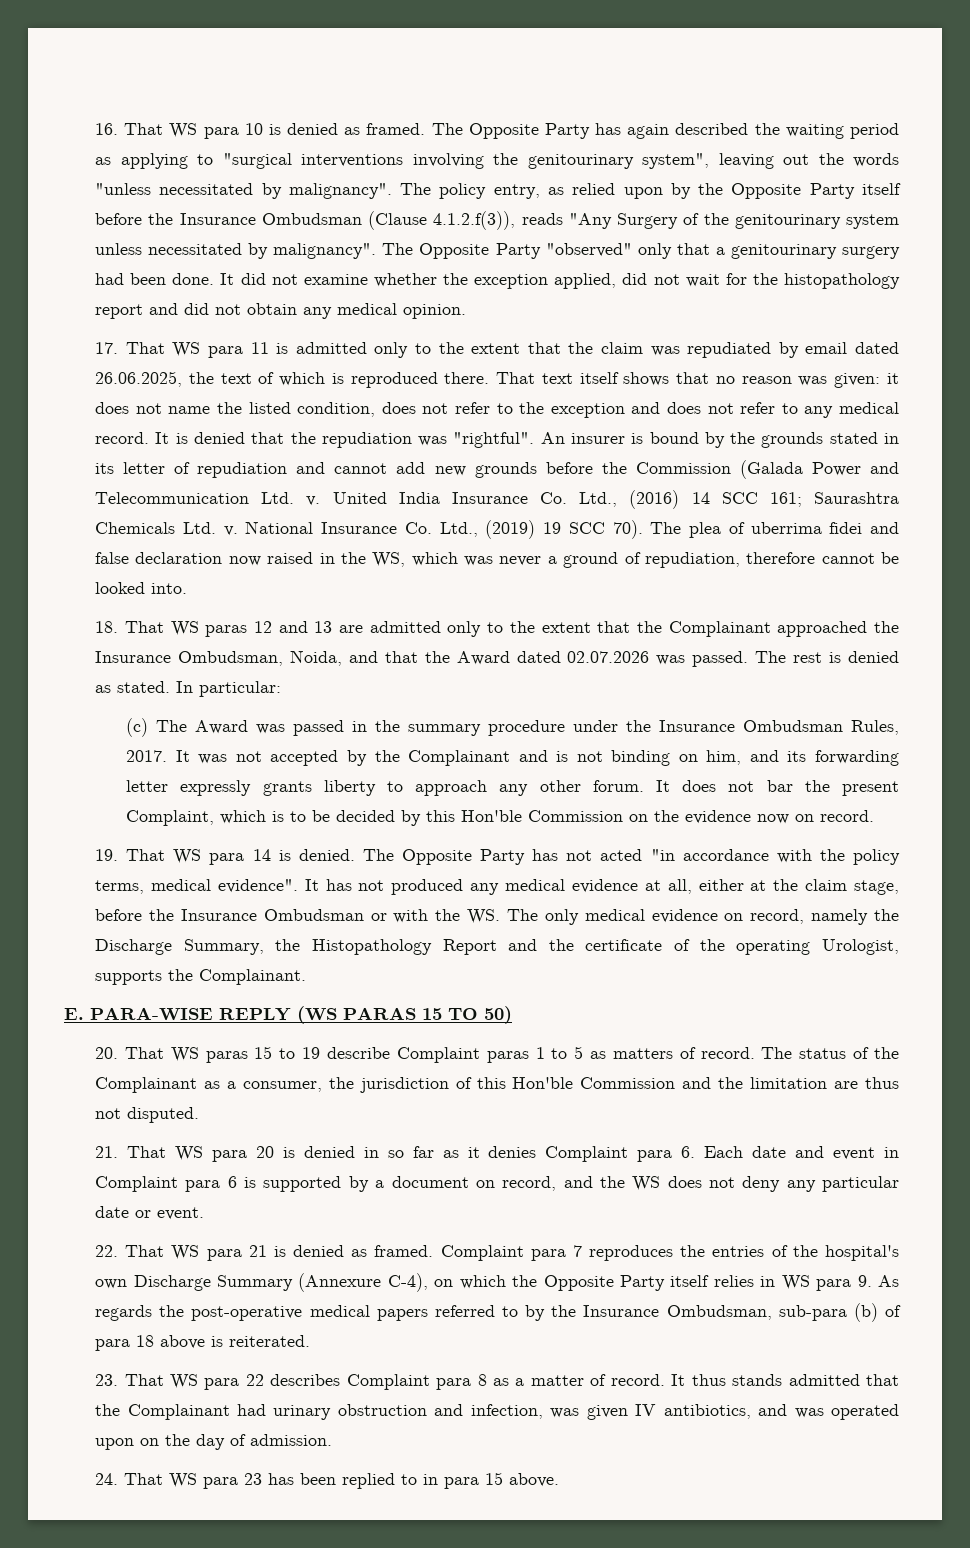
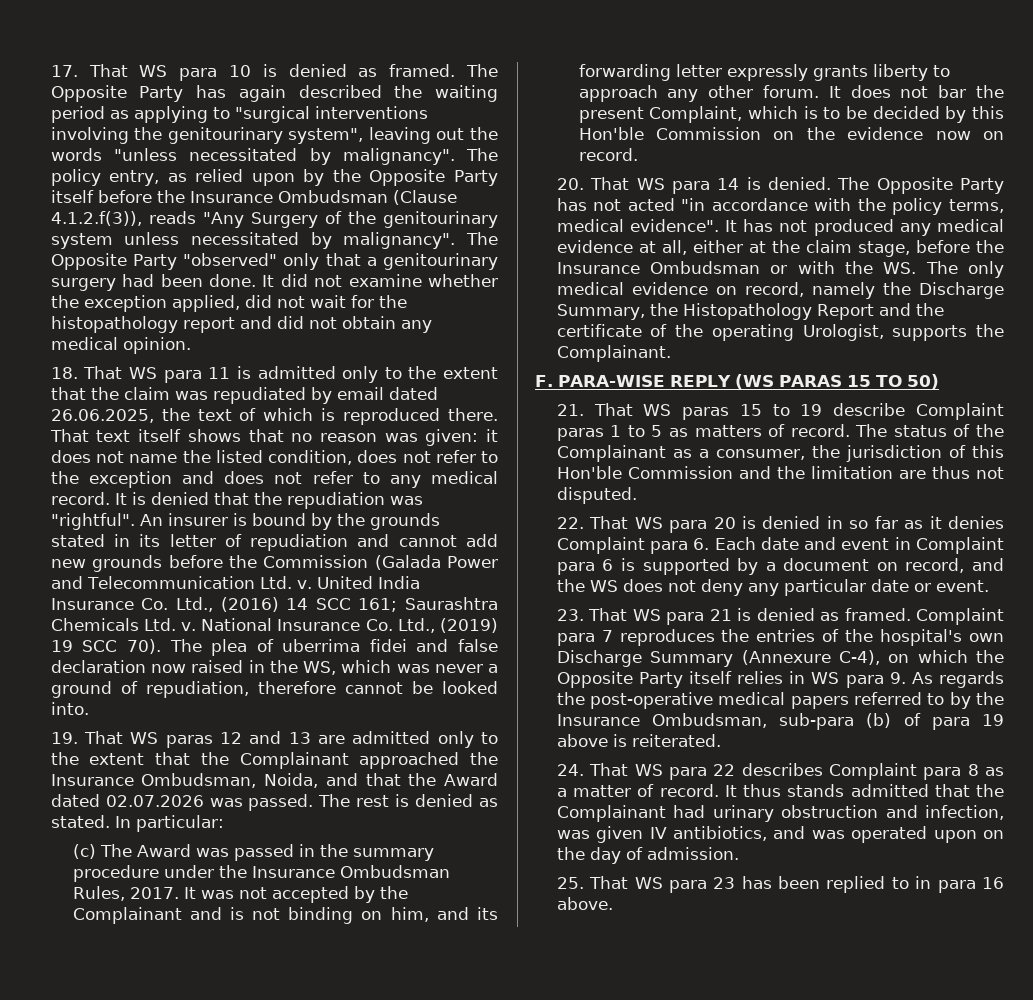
- 16. That WS para 10 is denied as framed.
+ 17. That WS para 10 is denied as framed.
- 17. That WS para 11 is admitted only to the extent that the claim was repudiated by email dated 26.06.2025, the text of which is reproduced there.
+ 18. That WS para 11 is admitted only to the extent that the claim was repudiated by email dated 26.06.2025, the text of which is reproduced there.
- 18. That WS paras 12 and 13 are admitted only to the extent that the Complainant approached the Insurance Ombudsman, Noida, and that the Award dated 02.07.2026 was passed.
+ 19. That WS paras 12 and 13 are admitted only to the extent that the Complainant approached the Insurance Ombudsman, Noida, and that the Award dated 02.07.2026 was passed.
- 19. That WS para 14 is denied.
+ 20. That WS para 14 is denied.
- E. PARA-WISE REPLY (WS PARAS 15 TO 50)
+ F. PARA-WISE REPLY (WS PARAS 15 TO 50)
- 20. That WS paras 15 to 19 describe Complaint paras 1 to 5 as matters of record.
+ 21. That WS paras 15 to 19 describe Complaint paras 1 to 5 as matters of record.
- 21. That WS para 20 is denied in so far as it denies Complaint para 6. Each date and event in Complaint para 6 is supported by a document on record, and the WS does not deny any particular date or event.
+ 22. That WS para 20 is denied in so far as it denies Complaint para 6. Each date and event in Complaint para 6 is supported by a document on record, and the WS does not deny any particular date or event.
- 22. That WS para 21 is denied as framed.
+ 23. That WS para 21 is denied as framed.
- Complaint para 7 reproduces the entries of the hospital's own Discharge Summary (Annexure C-4), on which the Opposite Party itself relies in WS para 9. As regards the post-operative medical papers referred to by the Insurance Ombudsman, sub-para (b) of para 18 above is reiterated.
+ Complaint para 7 reproduces the entries of the hospital's own Discharge Summary (Annexure C-4), on which the Opposite Party itself relies in WS para 9. As regards the post-operative medical papers referred to by the Insurance Ombudsman, sub-para (b) of para 19 above is reiterated.
- 23. That WS para 22 describes Complaint para 8 as a matter of record.
+ 24. That WS para 22 describes Complaint para 8 as a matter of record.
- 24. That WS para 23 has been replied to in para 15 above.
+ 25. That WS para 23 has been replied to in para 16 above.

